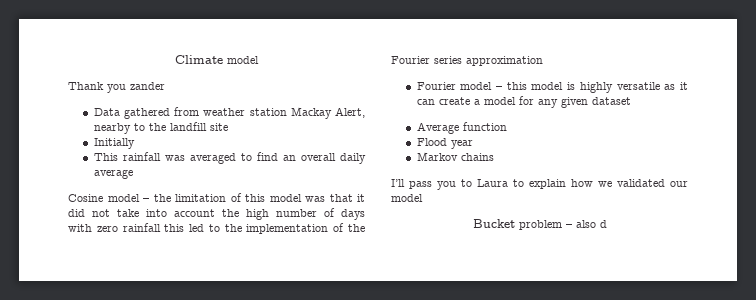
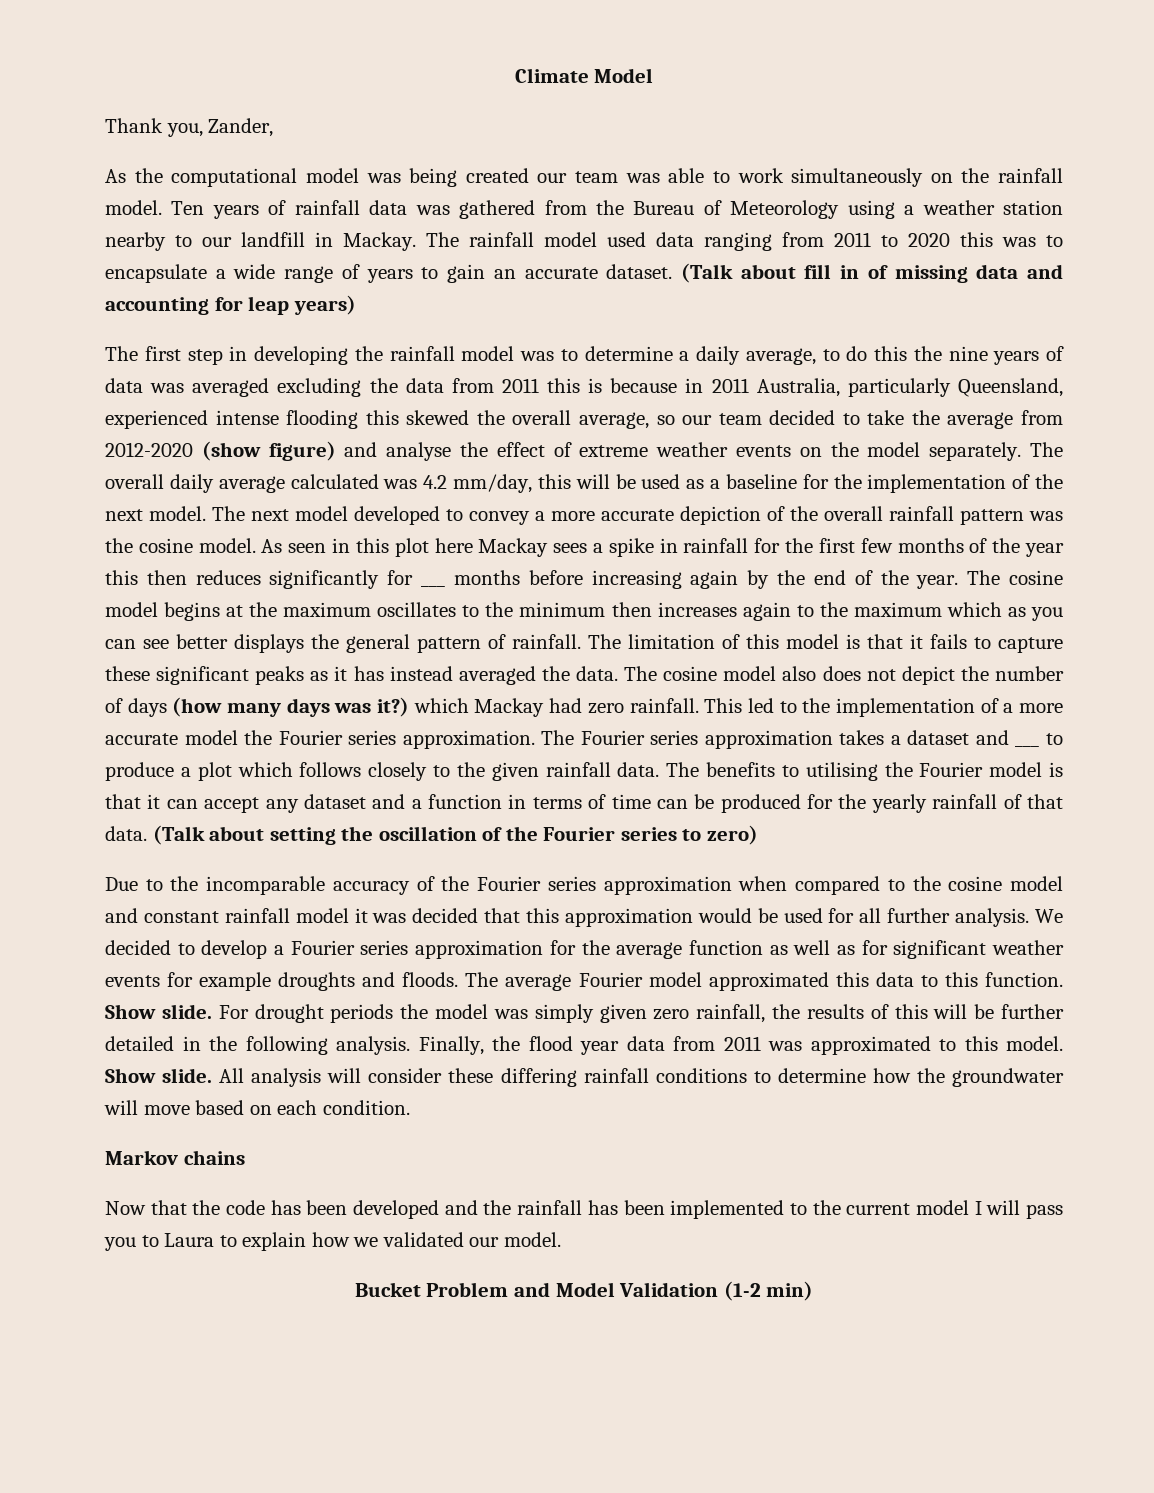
- Climate model
+ Climate Model
- Thank you zander
- Data gathered from weather station Mackay Alert, nearby to the landfill site
- Initially
- This rainfall was averaged to find an overall daily average
- Cosine model – the limitation of this model was that it did not take into account the high number of days with zero rainfall this led to the implementation of the Fourier series approximation
- Fourier model – this model is highly versatile as it can create a model for any given dataset
- Average function
- Flood year
+ Thank you, Zander,
+ As the computational model was being created our team was able to work simultaneously on the rainfall model. Ten years of rainfall data was gathered from the Bureau of Meteorology using a weather station nearby to our landfill in Mackay. The rainfall model used data ranging from 2011 to 2020 this was to encapsulate a wide range of years to gain an accurate dataset. (Talk about fill in of missing data and accounting for leap years)
+ The first step in developing the rainfall model was to determine a daily average, to do this the nine years of data was averaged excluding the data from 2011 this is because in 2011 Australia, particularly Queensland, experienced intense flooding this skewed the overall average, so our team decided to take the average from 2012-2020 (show figure) and analyse the effect of extreme weather events on the model separately. The overall daily average calculated was 4.2 mm/day, this will be used as a baseline for the implementation of the next model. The next model developed to convey a more accurate depiction of the overall rainfall pattern was the cosine model. As seen in this plot here Mackay sees a spike in rainfall for the first few months of the year this then reduces significantly for ___ months before increasing again by the end of the year. The cosine model begins at the maximum oscillates to the minimum then increases again to the maximum which as you can see better displays the general pattern of rainfall. The limitation of this model is that it fails to capture these significant peaks as it has instead averaged the data. The cosine model also does not depict the number of days (how many days was it?) which Mackay had zero rainfall. This led to the implementation of a more accurate model the Fourier series approximation. The Fourier series approximation takes a dataset and ___ to produce a plot which follows closely to the given rainfall data. The benefits to utilising the Fourier model is that it can accept any dataset and a function in terms of time can be produced for the yearly rainfall of that data. (Talk about setting the oscillation of the Fourier series to zero)
+ Due to the incomparable accuracy of the Fourier series approximation when compared to the cosine model and constant rainfall model it was decided that this approximation would be used for all further analysis. We decided to develop a Fourier series approximation for the average function as well as for significant weather events for example droughts and floods. The average Fourier model approximated this data to this function. Show slide. For drought periods the model was simply given zero rainfall, the results of this will be further detailed in the following analysis. Finally, the flood year data from 2011 was approximated to this model. Show slide. All analysis will consider these differing rainfall conditions to determine how the groundwater will move based on each condition.
  Markov chains
- I’ll pass you to Laura to explain how we validated our model
+ Now that the code has been developed and the rainfall has been implemented to the current model I will pass you to Laura to explain how we validated our model.
- Bucket problem – also d
+ Bucket Problem and Model Validation (1-2 min)

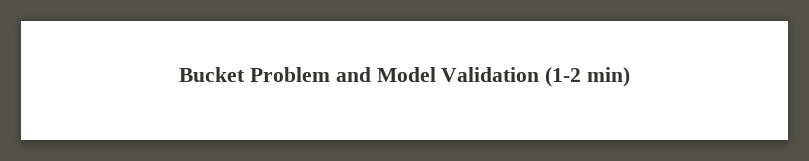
- Climate Model
- Thank you, Zander,
- As the computational model was being created our team was able to work simultaneously on the rainfall model. Ten years of rainfall data was gathered from the Bureau of Meteorology using a weather station nearby to our landfill in Mackay. The rainfall model used data ranging from 2011 to 2020 this was to encapsulate a wide range of years to gain an accurate dataset. (Talk about fill in of missing data and accounting for leap years)
- The first step in developing the rainfall model was to determine a daily average, to do this the nine years of data was averaged excluding the data from 2011 this is because in 2011 Australia, particularly Queensland, experienced intense flooding this skewed the overall average, so our team decided to take the average from 2012-2020 (show figure) and analyse the effect of extreme weather events on the model separately. The overall daily average calculated was 4.2 mm/day, this will be used as a baseline for the implementation of the next model. The next model developed to convey a more accurate depiction of the overall rainfall pattern was the cosine model. As seen in this plot here Mackay sees a spike in rainfall for the first few months of the year this then reduces significantly for ___ months before increasing again by the end of the year. The cosine model begins at the maximum oscillates to the minimum then increases again to the maximum which as you can see better displays the general pattern of rainfall. The limitation of this model is that it fails to capture these significant peaks as it has instead averaged the data. The cosine model also does not depict the number of days (how many days was it?) which Mackay had zero rainfall. This led to the implementation of a more accurate model the Fourier series approximation. The Fourier series approximation takes a dataset and ___ to produce a plot which follows closely to the given rainfall data. The benefits to utilising the Fourier model is that it can accept any dataset and a function in terms of time can be produced for the yearly rainfall of that data. (Talk about setting the oscillation of the Fourier series to zero)
- Due to the incomparable accuracy of the Fourier series approximation when compared to the cosine model and constant rainfall model it was decided that this approximation would be used for all further analysis. We decided to develop a Fourier series approximation for the average function as well as for significant weather events for example droughts and floods. The average Fourier model approximated this data to this function. Show slide. For drought periods the model was simply given zero rainfall, the results of this will be further detailed in the following analysis. Finally, the flood year data from 2011 was approximated to this model. Show slide. All analysis will consider these differing rainfall conditions to determine how the groundwater will move based on each condition.
- Markov chains
- Now that the code has been developed and the rainfall has been implemented to the current model I will pass you to Laura to explain how we validated our model.

